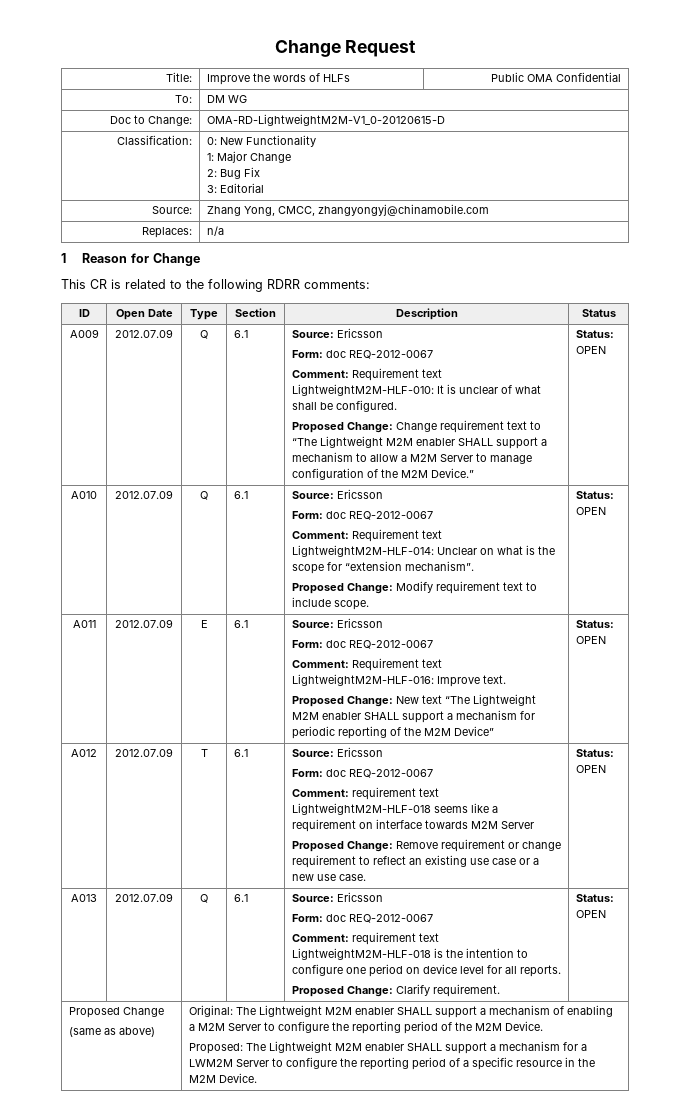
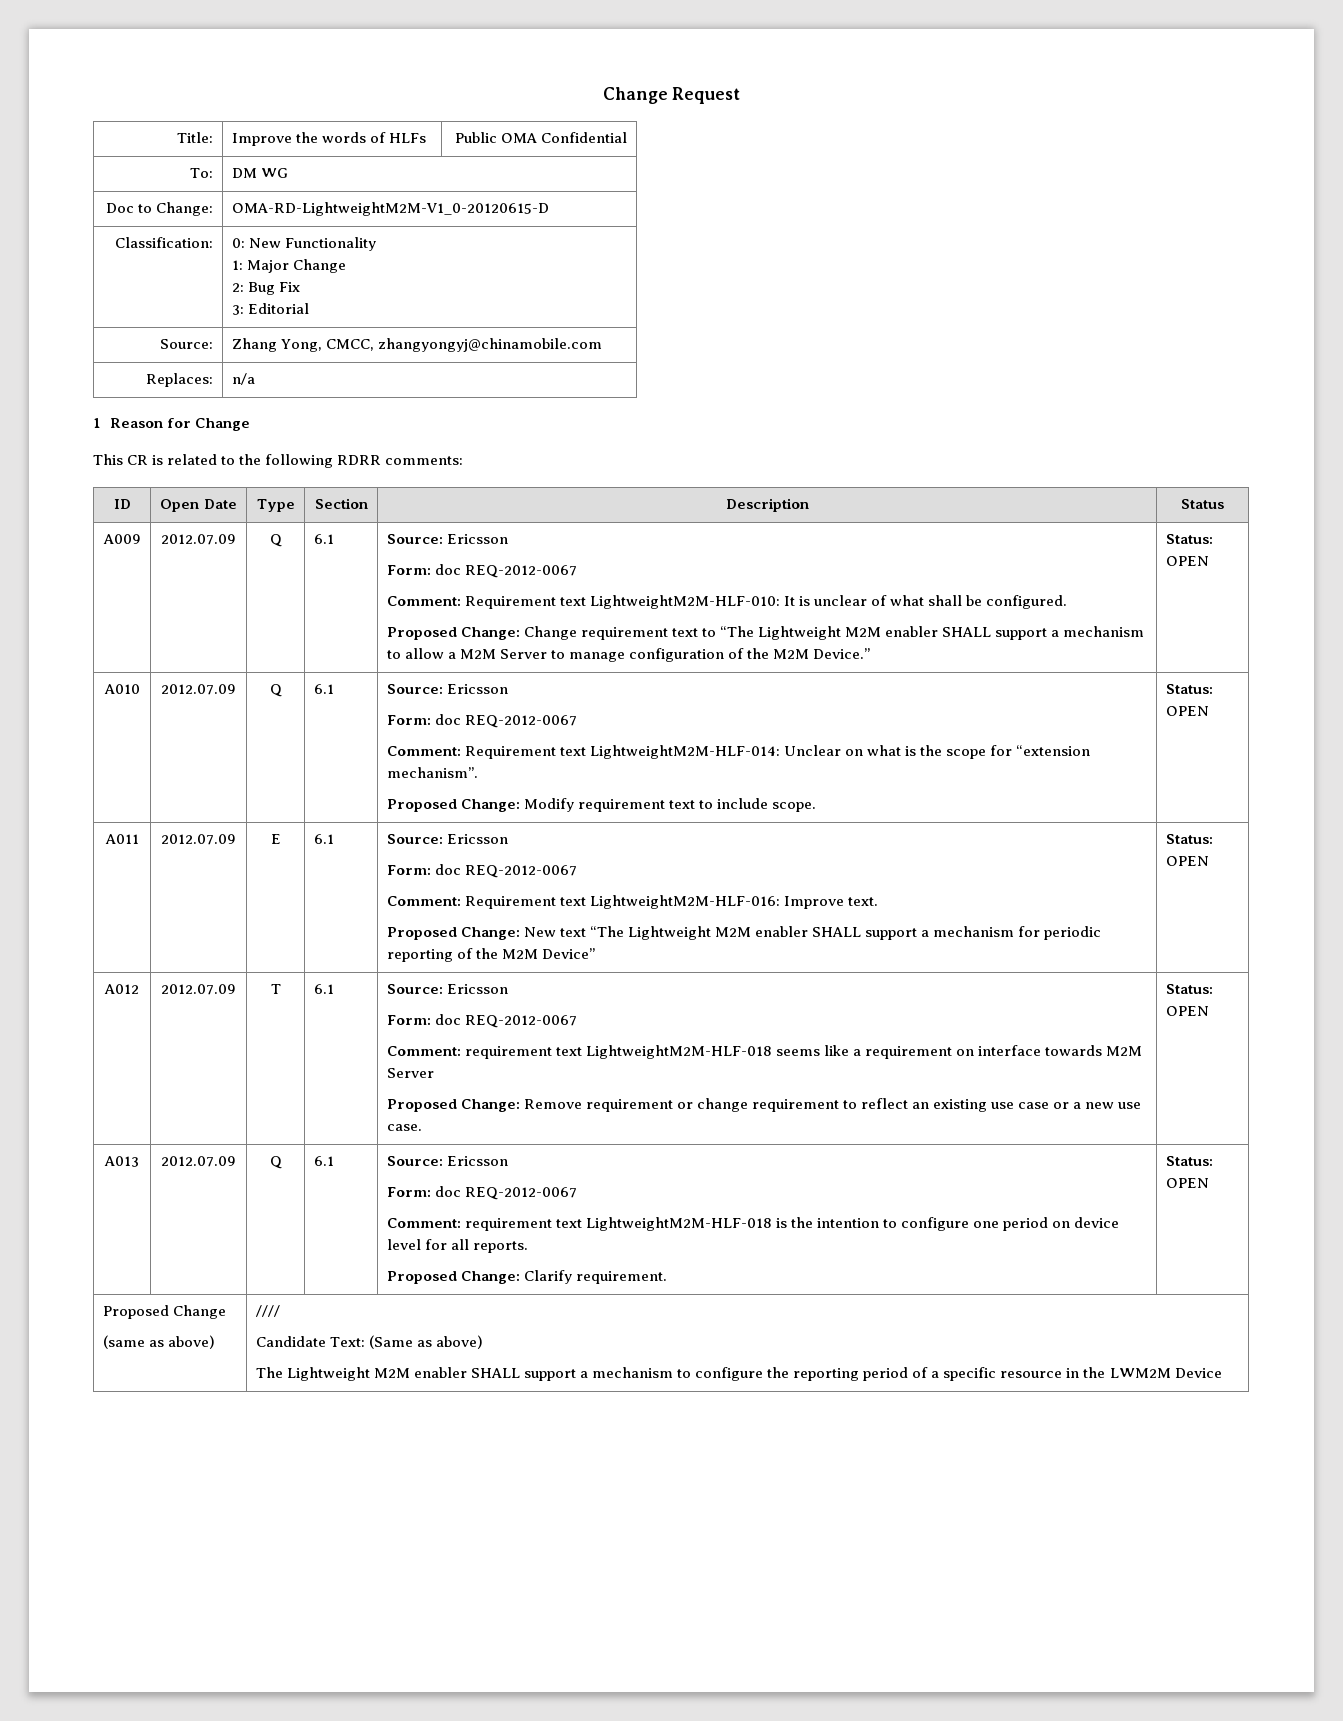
- Original: The Lightweight M2M enabler SHALL support a mechanism of enabling a M2M Server to configure the reporting period of the M2M Device.
- Proposed: The Lightweight M2M enabler SHALL support a mechanism for a LWM2M Server to configure the reporting period of a specific resource in the M2M Device.
+ ////
+ Candidate Text: (Same as above)
+ The Lightweight M2M enabler SHALL support a mechanism to configure the reporting period of a specific resource in the LWM2M Device

